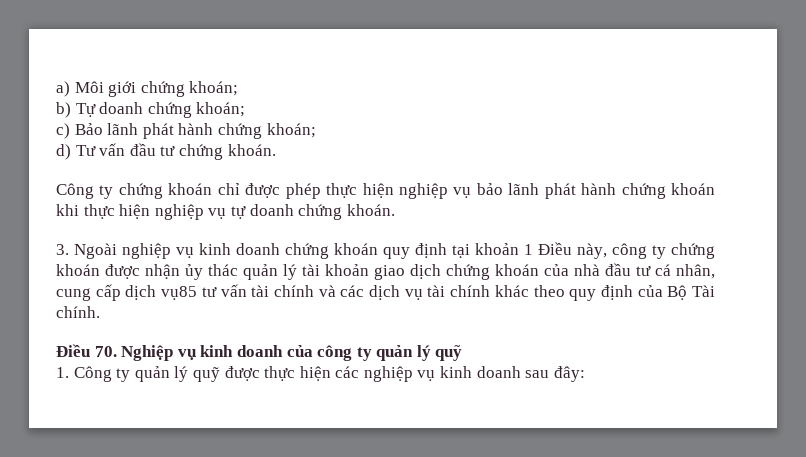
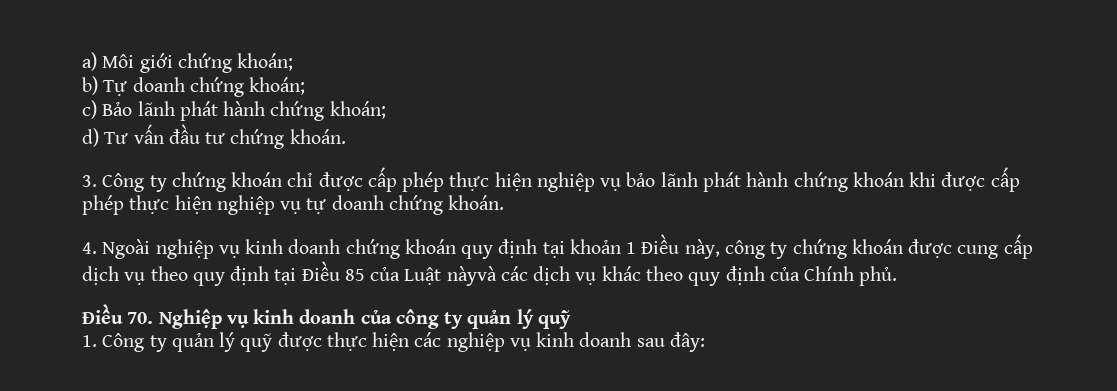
- Công ty chứng khoán chỉ được phép thực hiện nghiệp vụ bảo lãnh phát hành chứng khoán khi thực hiện nghiệp vụ tự doanh chứng khoán.
+ 3. Công ty chứng khoán chỉ được cấp phép thực hiện nghiệp vụ bảo lãnh phát hành chứng khoán khi được cấp phép thực hiện nghiệp vụ tự doanh chứng khoán.
- 3. Ngoài nghiệp vụ kinh doanh chứng khoán quy định tại khoản 1 Điều này, công ty chứng khoán được nhận ủy thác quản lý tài khoản giao dịch chứng khoán của nhà đầu tư cá nhân, cung cấp dịch vụ85 tư vấn tài chính và các dịch vụ tài chính khác theo quy định của Bộ Tài chính.
+ 4. Ngoài nghiệp vụ kinh doanh chứng khoán quy định tại khoản 1 Điều này, công ty chứng khoán được cung cấp dịch vụ theo quy định tại Điều 85 của Luật nàyvà các dịch vụ khác theo quy định của Chính phủ.

